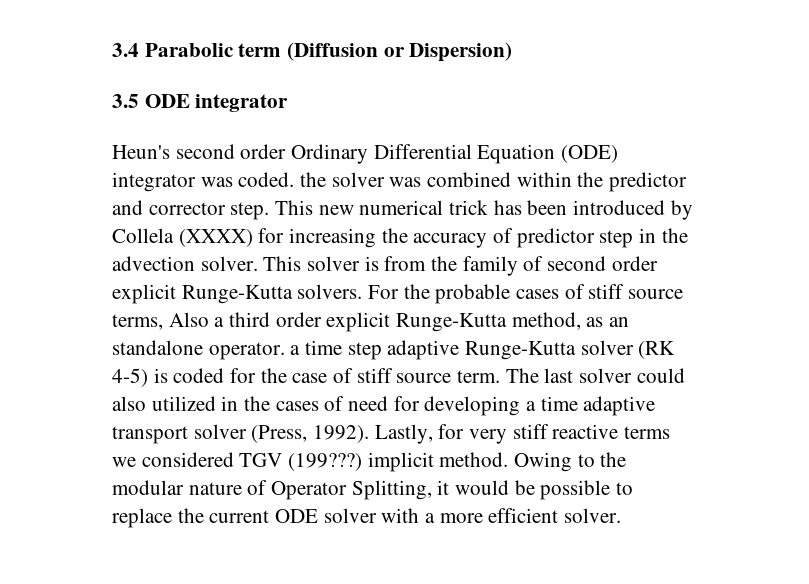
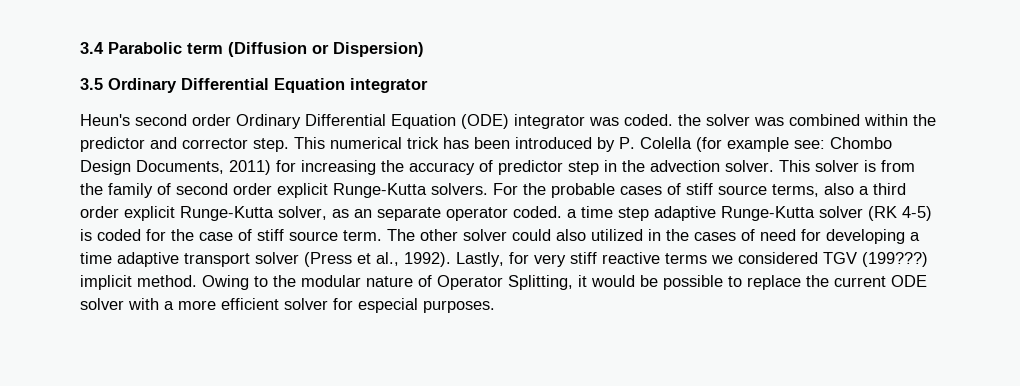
- 3.5 ODE integrator
+ 3.5 Ordinary Differential Equation integrator
- This new numerical trick has been introduced by Collela (XXXX) for increasing the accuracy of predictor step in the advection solver.
+ This numerical trick has been introduced by P. Colella (for example see: Chombo Design Documents, 2011) for increasing the accuracy of predictor step in the advection solver.
- For the probable cases of stiff source terms, Also a third order explicit Runge-Kutta method, as an standalone operator. a time step adaptive Runge-Kutta solver (RK 4-5) is coded for the case of stiff source term.
+ For the probable cases of stiff source terms, also a third order explicit Runge-Kutta solver, as an separate operator coded. a time step adaptive Runge-Kutta solver (RK 4-5) is coded for the case of stiff source term.
- The last solver could also utilized in the cases of need for developing a time adaptive transport solver (Press, 1992).
+ The other solver could also utilized in the cases of need for developing a time adaptive transport solver (Press et al., 1992).
- Owing to the modular nature of Operator Splitting, it would be possible to replace the current ODE solver with a more efficient solver.
+ Owing to the modular nature of Operator Splitting, it would be possible to replace the current ODE solver with a more efficient solver for especial purposes.

